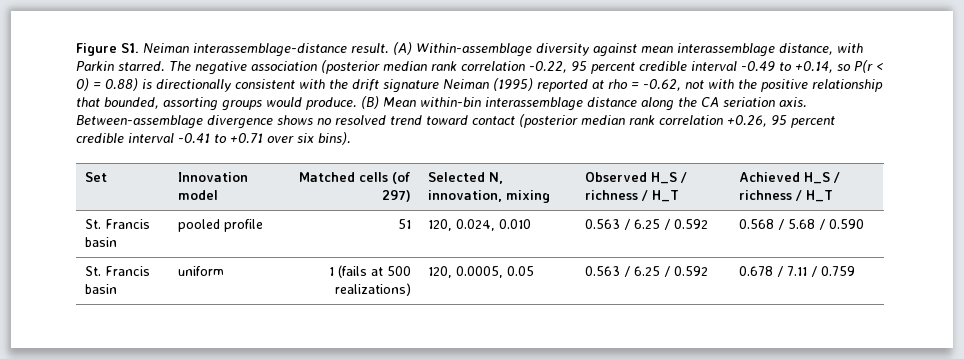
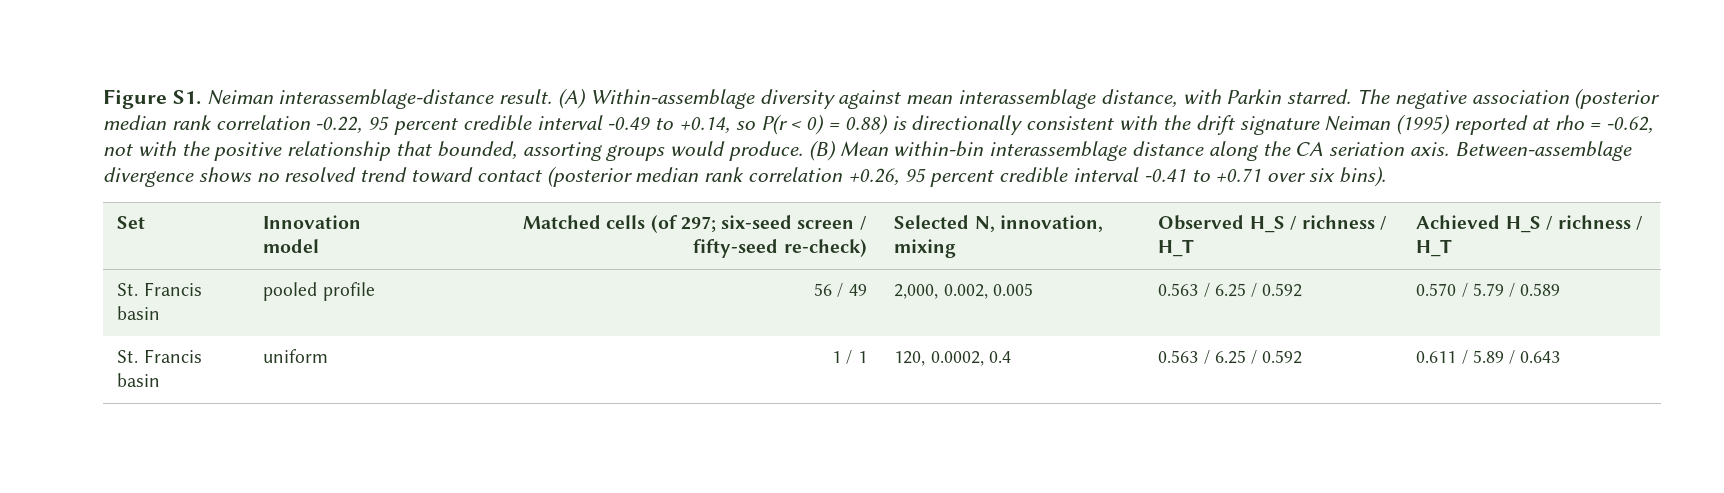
- Set | Innovation model | Matched cells (of 297) | Selected N, innovation, mixing | Observed H_S / richness / H_T | Achieved H_S / richness / H_T
+ Set | Innovation model | Matched cells (of 297; six-seed screen / fifty-seed re-check) | Selected N, innovation, mixing | Observed H_S / richness / H_T | Achieved H_S / richness / H_T
- St. Francis basin | pooled profile | 51 | 120, 0.024, 0.010 | 0.563 / 6.25 / 0.592 | 0.568 / 5.68 / 0.590
+ St. Francis basin | pooled profile | 56 / 49 | 2,000, 0.002, 0.005 | 0.563 / 6.25 / 0.592 | 0.570 / 5.79 / 0.589
- St. Francis basin | uniform | 1 (fails at 500 realizations) | 120, 0.0005, 0.05 | 0.563 / 6.25 / 0.592 | 0.678 / 7.11 / 0.759
+ St. Francis basin | uniform | 1 / 1 | 120, 0.0002, 0.4 | 0.563 / 6.25 / 0.592 | 0.611 / 5.89 / 0.643

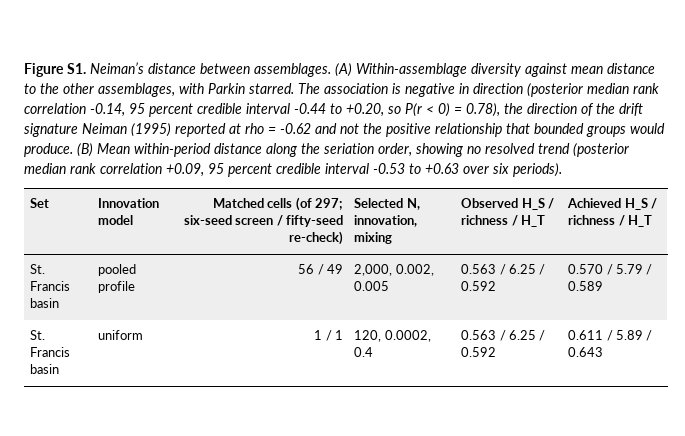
- Figure S1. Neiman interassemblage-distance result.
+ Figure S1. Neiman’s distance between assemblages.
- (A) Within-assemblage diversity against mean interassemblage distance, with Parkin starred. The negative association (posterior median rank correlation -0.22, 95 percent credible interval -0.49 to +0.14, so P(r < 0) = 0.88) is directionally consistent with the drift signature Neiman (1995) reported at rho = -0.62, not with the positive relationship that bounded, assorting groups would produce.
+ (A) Within-assemblage diversity against mean distance to the other assemblages, with Parkin starred. The association is negative in direction (posterior median rank correlation -0.14, 95 percent credible interval -0.44 to +0.20, so P(r < 0) = 0.78), the direction of the drift signature Neiman (1995) reported at rho = -0.62 and not the positive relationship that bounded groups would produce.
- (B) Mean within-bin interassemblage distance along the CA seriation axis. Between-assemblage divergence shows no resolved trend toward contact (posterior median rank correlation +0.26, 95 percent credible interval -0.41 to +0.71 over six bins).
+ (B) Mean within-period distance along the seriation order, showing no resolved trend (posterior median rank correlation +0.09, 95 percent credible interval -0.53 to +0.63 over six periods).

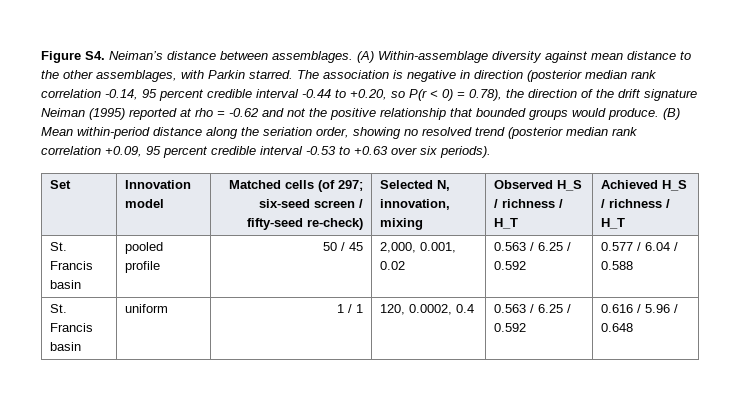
- Figure S1. Neiman’s distance between assemblages.
+ Figure S4. Neiman’s distance between assemblages.
- St. Francis basin | pooled profile | 56 / 49 | 2,000, 0.002, 0.005 | 0.563 / 6.25 / 0.592 | 0.570 / 5.79 / 0.589
+ St. Francis basin | pooled profile | 50 / 45 | 2,000, 0.001, 0.02 | 0.563 / 6.25 / 0.592 | 0.577 / 6.04 / 0.588
- St. Francis basin | uniform | 1 / 1 | 120, 0.0002, 0.4 | 0.563 / 6.25 / 0.592 | 0.611 / 5.89 / 0.643
+ St. Francis basin | uniform | 1 / 1 | 120, 0.0002, 0.4 | 0.563 / 6.25 / 0.592 | 0.616 / 5.96 / 0.648

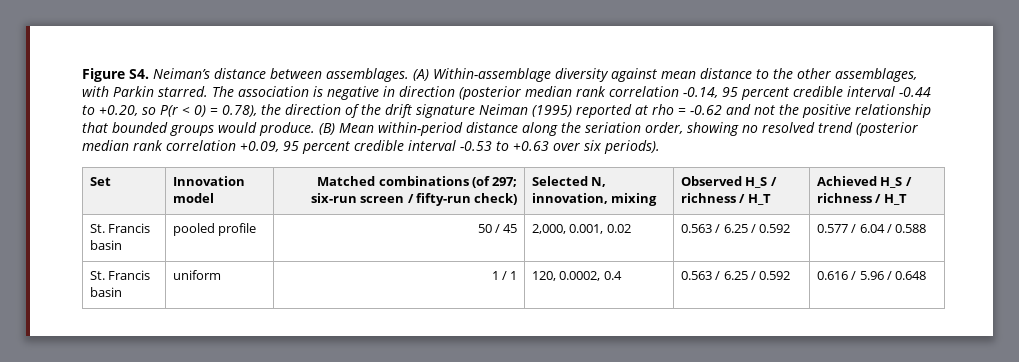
- Set | Innovation model | Matched cells (of 297; six-seed screen / fifty-seed re-check) | Selected N, innovation, mixing | Observed H_S / richness / H_T | Achieved H_S / richness / H_T
+ Set | Innovation model | Matched combinations (of 297; six-run screen / fifty-run check) | Selected N, innovation, mixing | Observed H_S / richness / H_T | Achieved H_S / richness / H_T

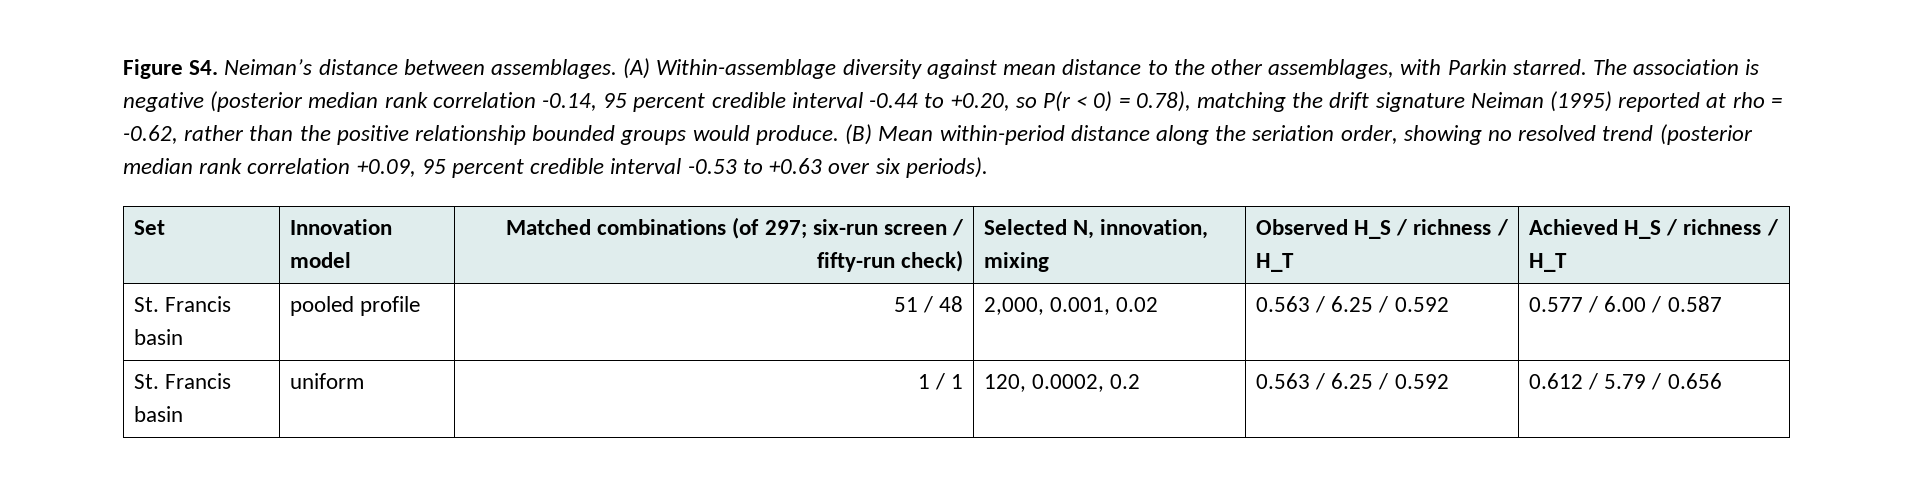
- The association is negative in direction (posterior median rank correlation -0.14, 95 percent credible interval -0.44 to +0.20, so P(r < 0) = 0.78), the direction of the drift signature Neiman (1995) reported at rho = -0.62 and not the positive relationship that bounded groups would produce.
+ The association is negative (posterior median rank correlation -0.14, 95 percent credible interval -0.44 to +0.20, so P(r < 0) = 0.78), matching the drift signature Neiman (1995) reported at rho = -0.62, rather than the positive relationship bounded groups would produce.
- St. Francis basin | pooled profile | 50 / 45 | 2,000, 0.001, 0.02 | 0.563 / 6.25 / 0.592 | 0.577 / 6.04 / 0.588
+ St. Francis basin | pooled profile | 51 / 48 | 2,000, 0.001, 0.02 | 0.563 / 6.25 / 0.592 | 0.577 / 6.00 / 0.587
- St. Francis basin | uniform | 1 / 1 | 120, 0.0002, 0.4 | 0.563 / 6.25 / 0.592 | 0.616 / 5.96 / 0.648
+ St. Francis basin | uniform | 1 / 1 | 120, 0.0002, 0.2 | 0.563 / 6.25 / 0.592 | 0.612 / 5.79 / 0.656

